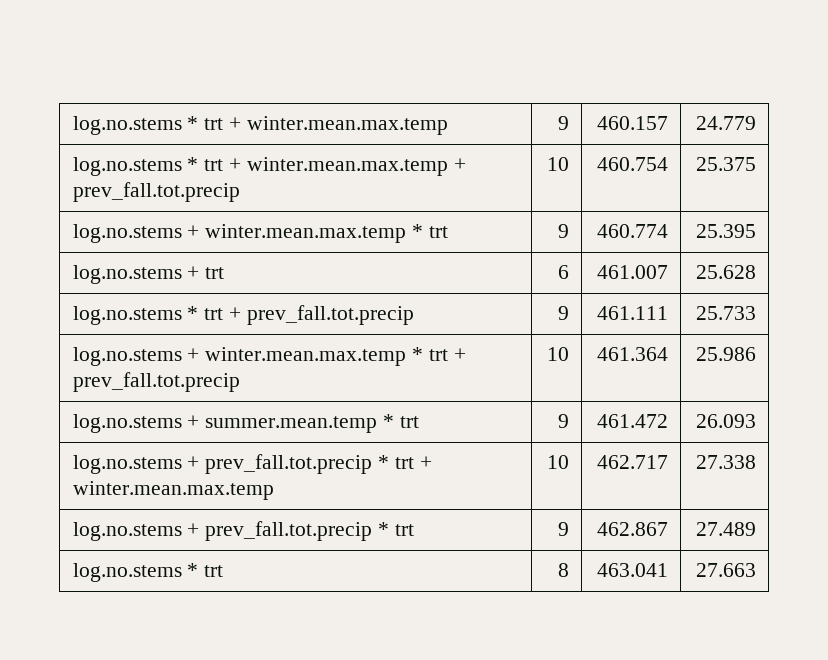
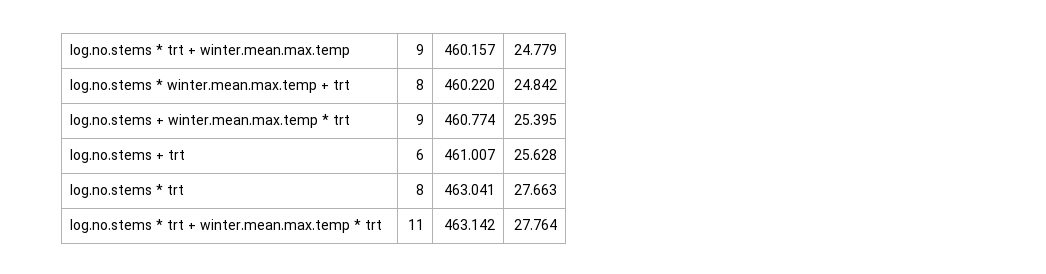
- log.no.stems * trt + winter.mean.max.temp + prev_fall.tot.precip | 10 | 460.754 | 25.375
+ log.no.stems * winter.mean.max.temp + trt | 8 | 460.220 | 24.842
- log.no.stems * trt + prev_fall.tot.precip | 9 | 461.111 | 25.733
- log.no.stems + winter.mean.max.temp * trt + prev_fall.tot.precip | 10 | 461.364 | 25.986
- log.no.stems + summer.mean.temp * trt | 9 | 461.472 | 26.093
- log.no.stems + prev_fall.tot.precip * trt + winter.mean.max.temp | 10 | 462.717 | 27.338
- log.no.stems + prev_fall.tot.precip * trt | 9 | 462.867 | 27.489
+ log.no.stems * trt + winter.mean.max.temp * trt | 11 | 463.142 | 27.764

